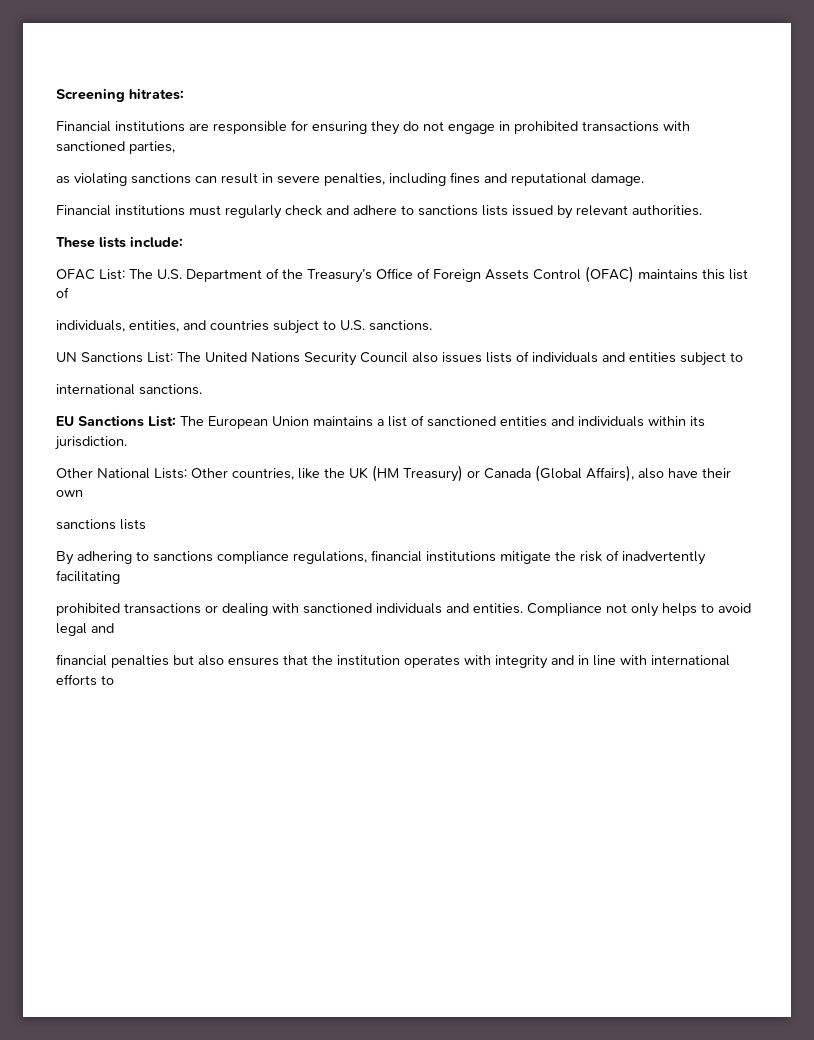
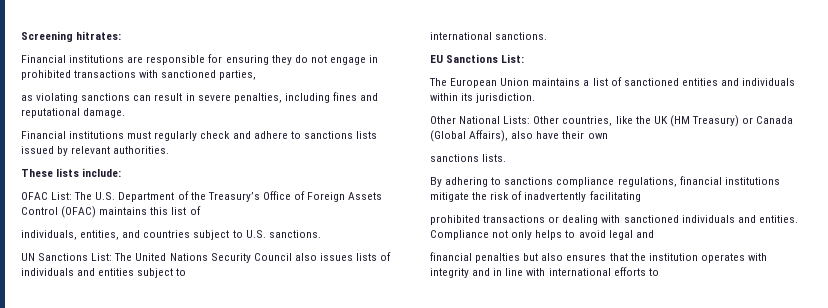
- EU Sanctions List: The European Union maintains a list of sanctioned entities and individuals within its jurisdiction.
+ EU Sanctions List:
+ The European Union maintains a list of sanctioned entities and individuals within its jurisdiction.
  Other National Lists: Other countries, like the UK (HM Treasury) or Canada (Global Affairs), also have their own
- sanctions lists
+ sanctions lists.

